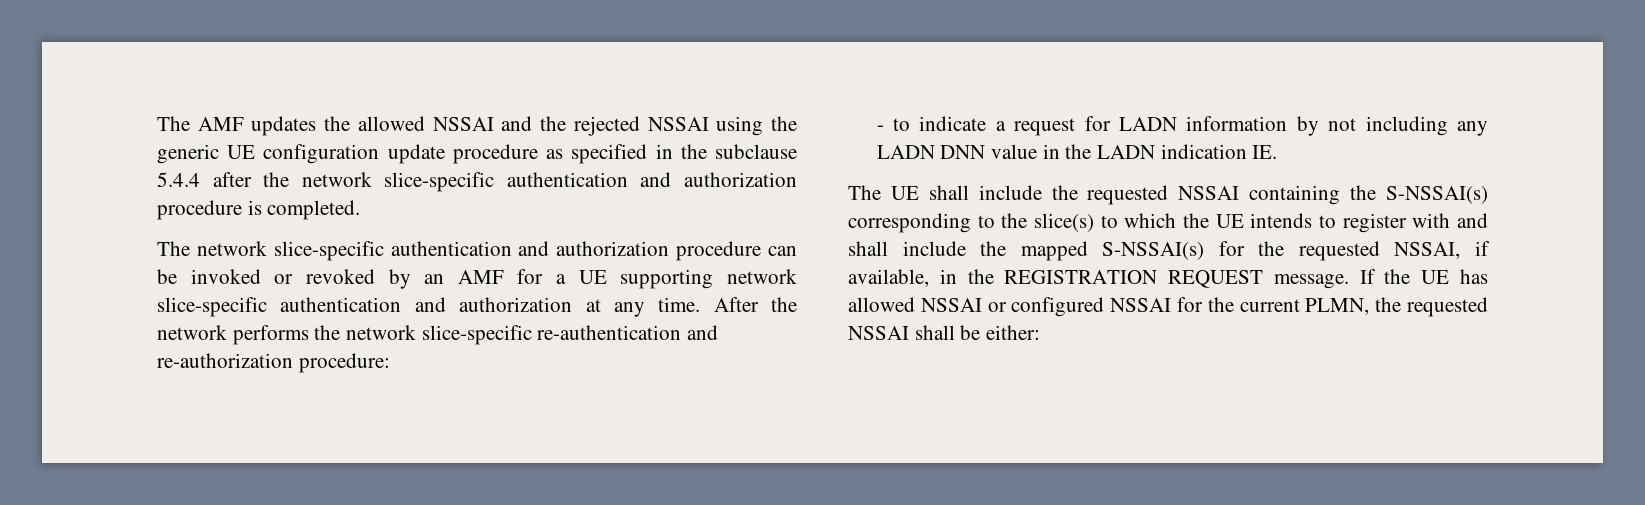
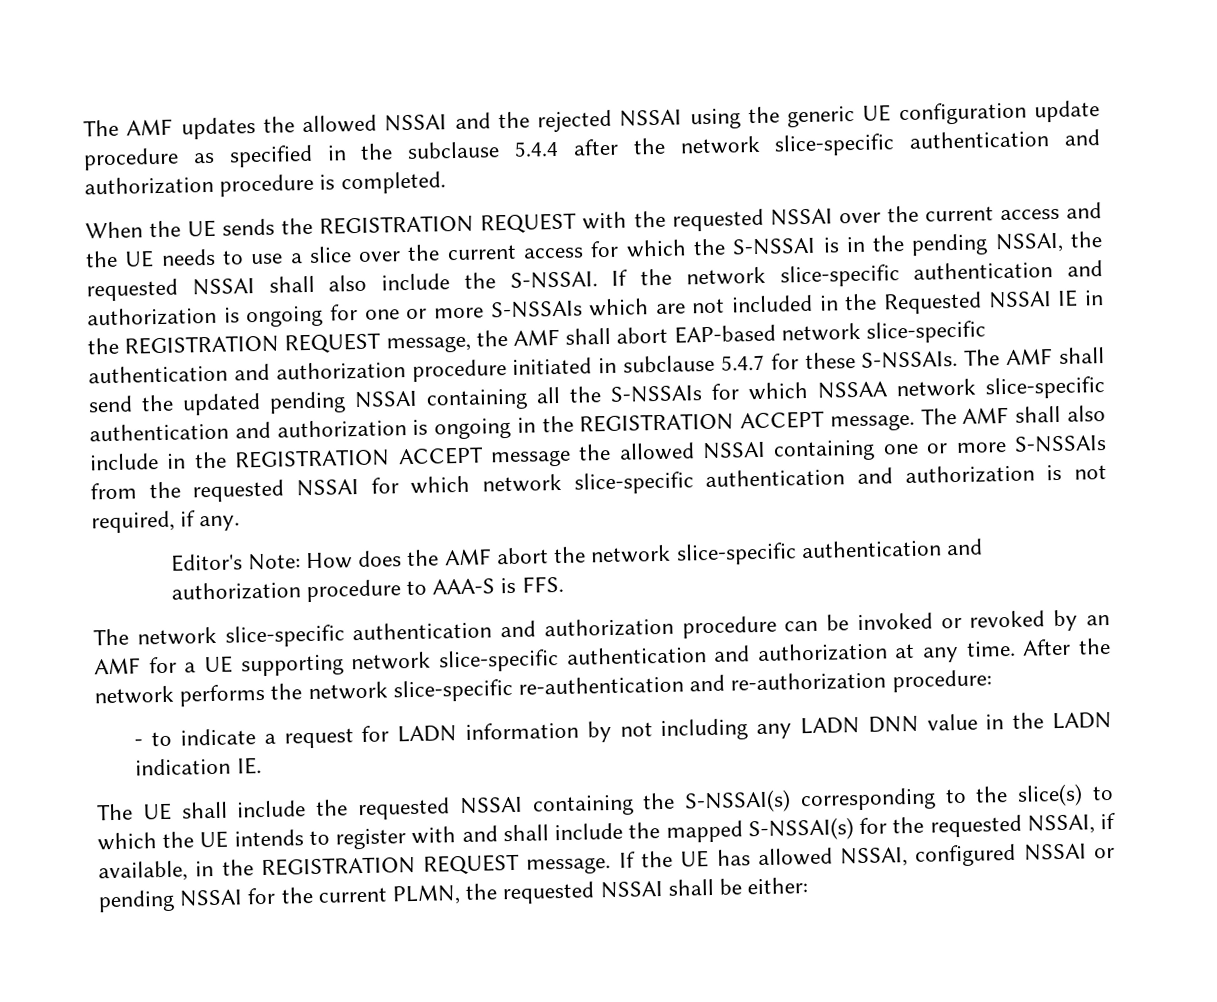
+ When the UE sends the REGISTRATION REQUEST with the requested NSSAI over the current access and the UE needs to use a slice over the current access for which the S-NSSAI is in the pending NSSAI, the requested NSSAI shall also include the S-NSSAI. If the network slice-specific authentication and authorization is ongoing for one or more S-NSSAIs which are not included in the Requested NSSAI IE in the REGISTRATION REQUEST message, the AMF shall abort EAP-based network slice-specific authentication and authorization procedure initiated in subclause 5.4.7 for these S-NSSAIs. The AMF shall send the updated pending NSSAI containing all the S-NSSAIs for which NSSAA network slice-specific authentication and authorization is ongoing in the REGISTRATION ACCEPT message. The AMF shall also include in the REGISTRATION ACCEPT message the allowed NSSAI containing one or more S-NSSAIs from the requested NSSAI for which network slice-specific authentication and authorization is not required, if any.
+ Editor's Note: How does the AMF abort the network slice-specific authentication and authorization procedure to AAA-S is FFS.
- If the UE has allowed NSSAI or configured NSSAI for the current PLMN, the requested NSSAI shall be either:
+ If the UE has allowed NSSAI, configured NSSAI or pending NSSAI for the current PLMN, the requested NSSAI shall be either:

